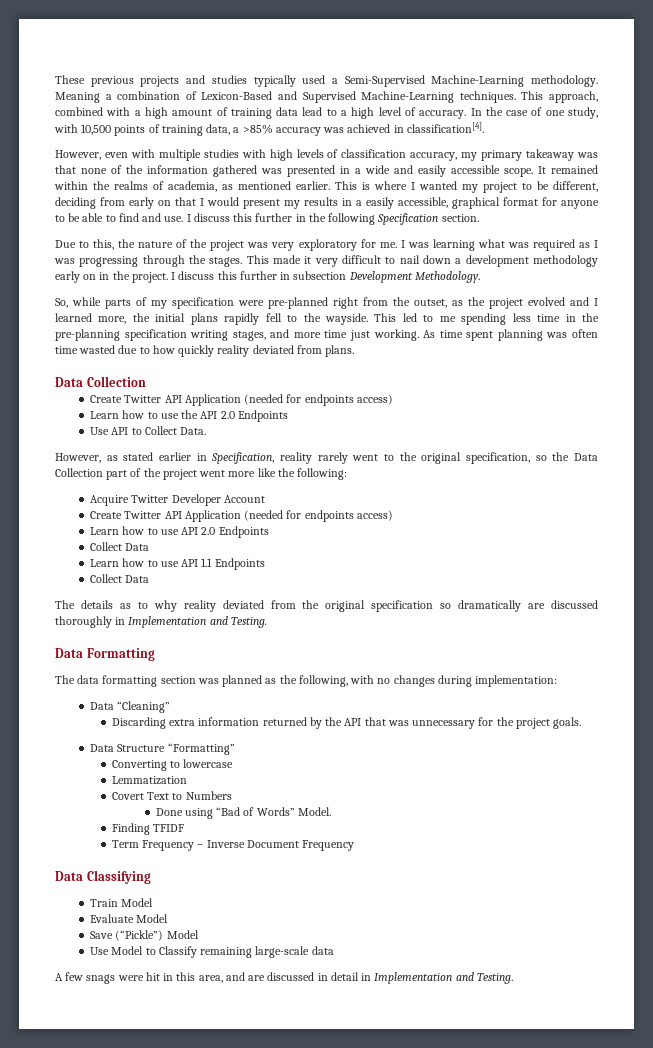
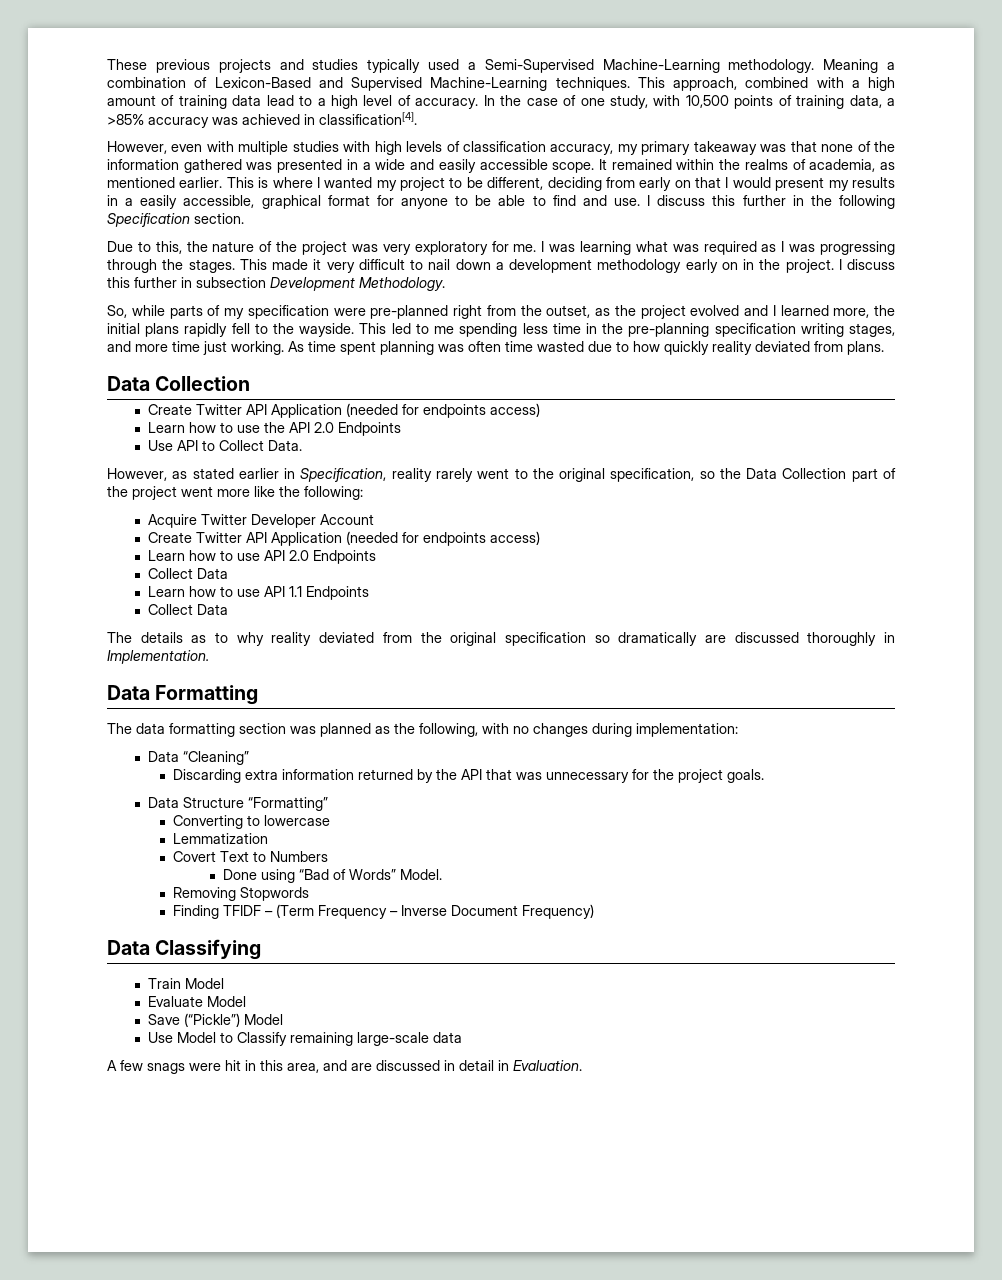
- The details as to why reality deviated from the original specification so dramatically are discussed thoroughly in Implementation and Testing.
+ The details as to why reality deviated from the original specification so dramatically are discussed thoroughly in Implementation.
+ Removing Stopwords
- Finding TFIDF
- Term Frequency – Inverse Document Frequency
+ Finding TFIDF – (Term Frequency – Inverse Document Frequency)
- A few snags were hit in this area, and are discussed in detail in Implementation and Testing.
+ A few snags were hit in this area, and are discussed in detail in Evaluation.

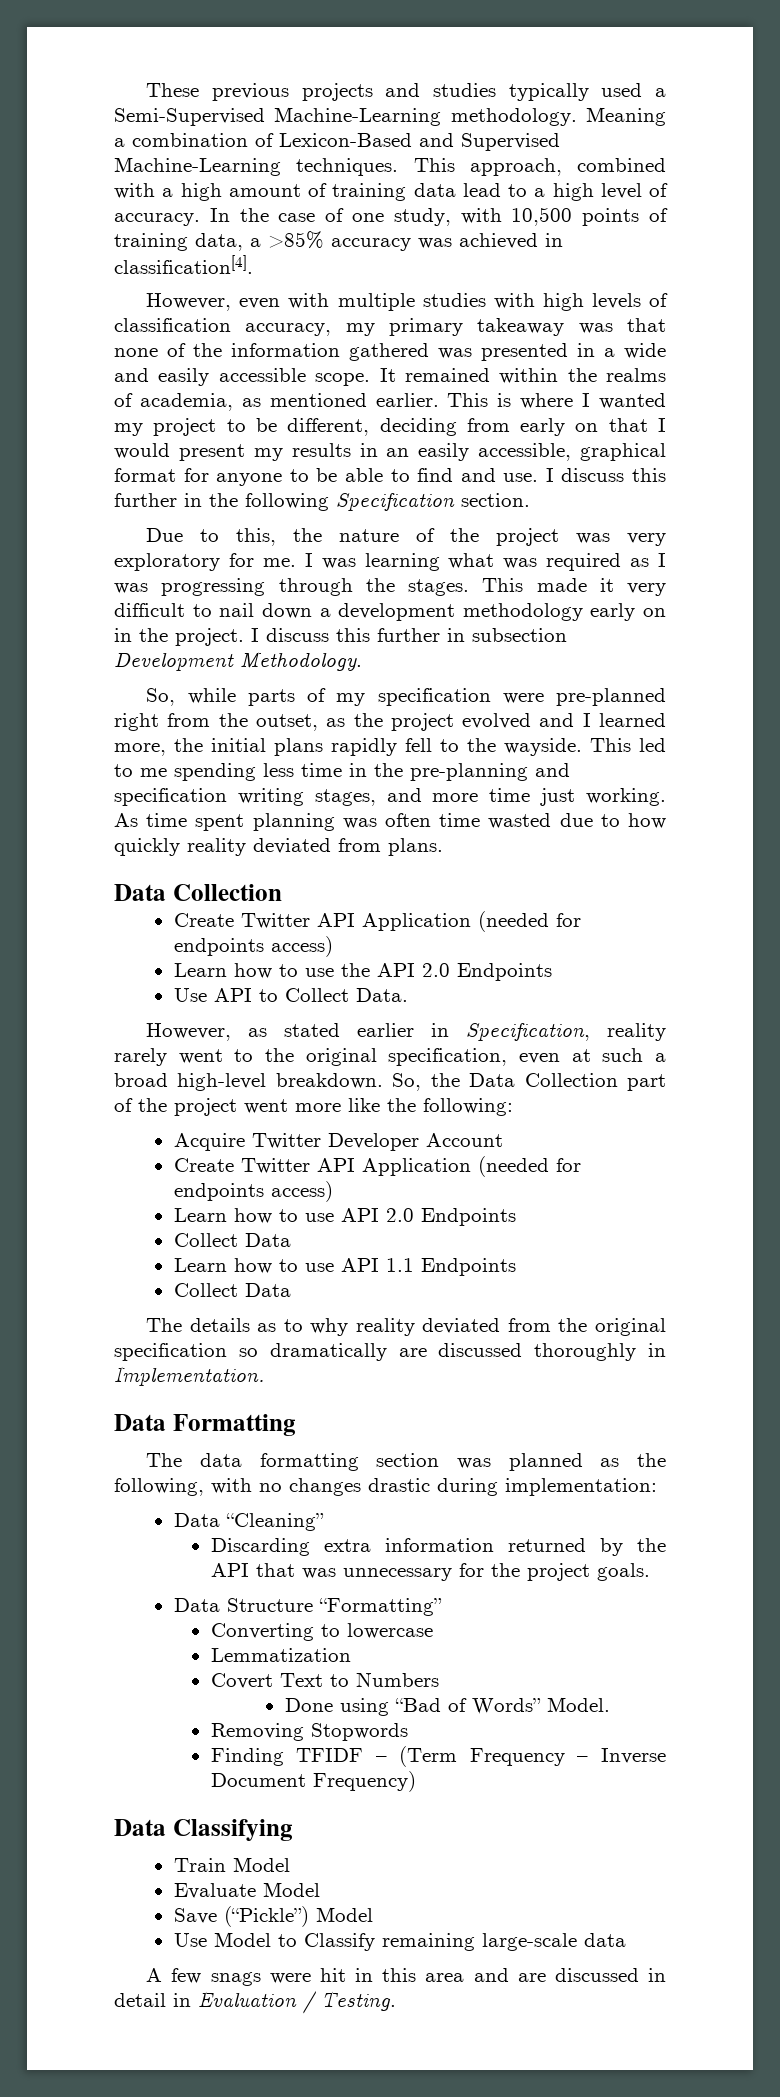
- This is where I wanted my project to be different, deciding from early on that I would present my results in a easily accessible, graphical format for anyone to be able to find and use.
+ This is where I wanted my project to be different, deciding from early on that I would present my results in an easily accessible, graphical format for anyone to be able to find and use.
- This led to me spending less time in the pre-planning specification writing stages, and more time just working.
+ This led to me spending less time in the pre-planning and specification writing stages, and more time just working.
- However, as stated earlier in Specification, reality rarely went to the original specification, so the Data Collection part of the project went more like the following:
+ However, as stated earlier in Specification, reality rarely went to the original specification, even at such a broad high-level breakdown. So, the Data Collection part of the project went more like the following:
- The data formatting section was planned as the following, with no changes during implementation:
+ The data formatting section was planned as the following, with no changes drastic during implementation:
- A few snags were hit in this area, and are discussed in detail in Evaluation.
+ A few snags were hit in this area and are discussed in detail in Evaluation / Testing.

